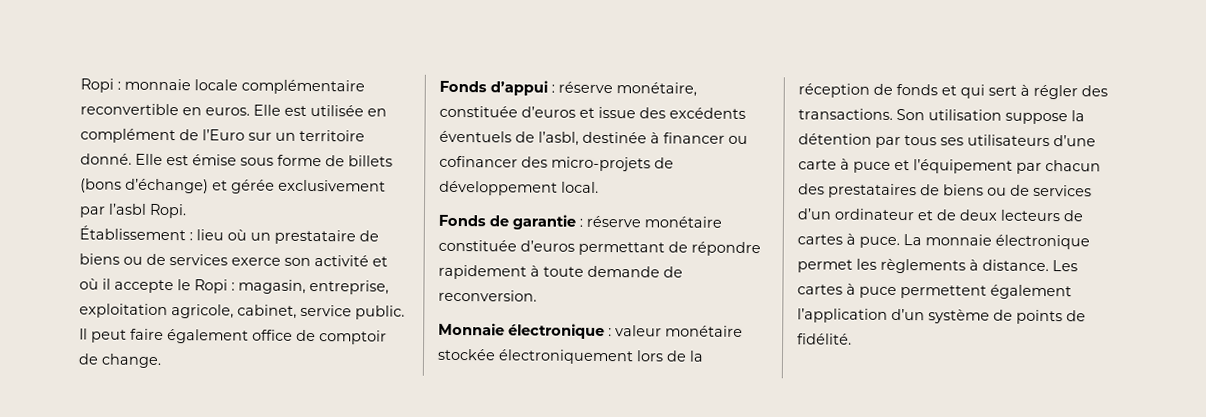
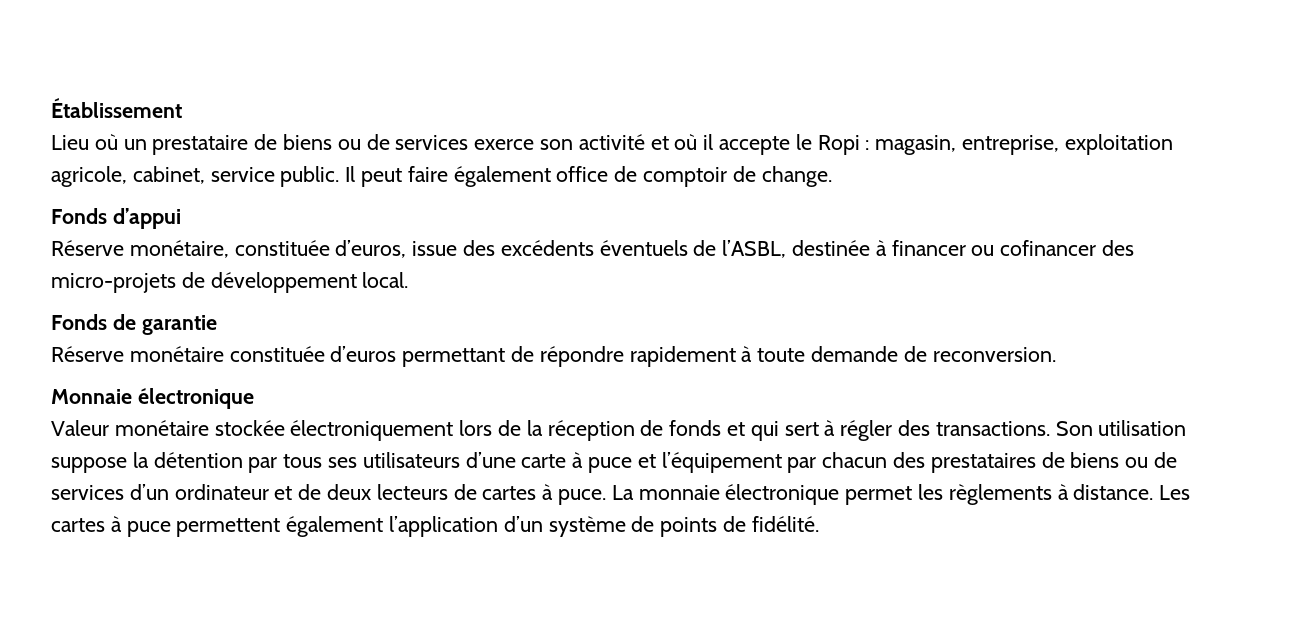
- Ropi : monnaie locale complémentaire reconvertible en euros. Elle est utilisée en complément de l’Euro sur un territoire donné. Elle est émise sous forme de billets (bons d’échange) et gérée exclusivement par l’asbl Ropi.
- Établissement : lieu où un prestataire de biens ou de services exerce son activité et où il accepte le Ropi : magasin, entreprise, exploitation agricole, cabinet, service public.
+ Établissement
+ Lieu où un prestataire de biens ou de services exerce son activité et où il accepte le Ropi : magasin, entreprise, exploitation agricole, cabinet, service public.
- Fonds d’appui : réserve monétaire, constituée d’euros et issue des excédents éventuels de l’asbl, destinée à financer ou cofinancer des micro-projets de développement local.
+ Fonds d’appui
+ Réserve monétaire, constituée d’euros, issue des excédents éventuels de l’ASBL, destinée à financer ou cofinancer des micro-projets de développement local.
- Fonds de garantie : réserve monétaire constituée d’euros permettant de répondre rapidement à toute demande de reconversion.
+ Fonds de garantie
+ Réserve monétaire constituée d’euros permettant de répondre rapidement à toute demande de reconversion.
- Monnaie électronique : valeur monétaire stockée électroniquement lors de la réception de fonds et qui sert à régler des transactions.
+ Monnaie électronique
+ Valeur monétaire stockée électroniquement lors de la réception de fonds et qui sert à régler des transactions.

